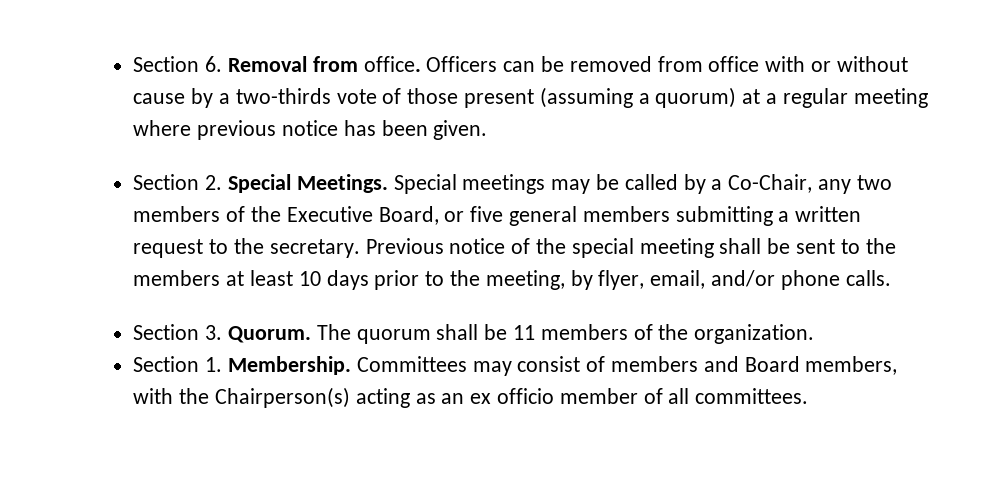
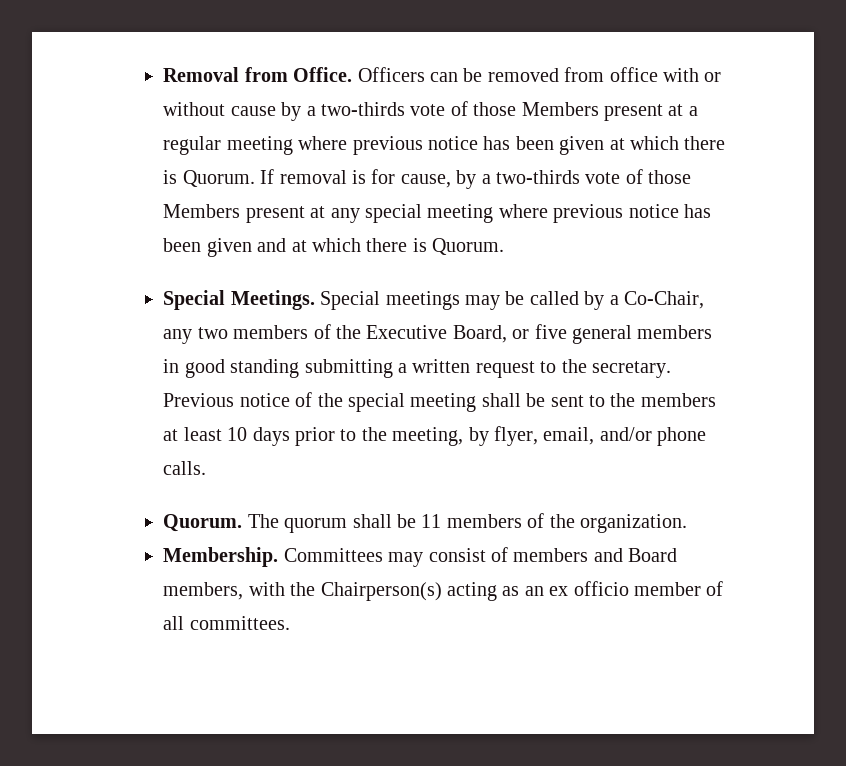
- Section 6. Removal from office.
+ Removal from Office.
- Officers can be removed from office with or without cause by a two-thirds vote of those present (assuming a quorum) at a regular meeting where previous notice has been given.
- Section 2. Special Meetings.
+ Officers can be removed from office with or without cause by a two-thirds vote of those Members present at a regular meeting where previous notice has been given at which there is Quorum. If removal is for cause, by a two-thirds vote of those Members present at any special meeting where previous notice has been given and at which there is Quorum.
+ Special Meetings.
- Special meetings may be called by a Co-Chair, any two members of the Executive Board, or five general members submitting a written request to the secretary.
+ Special meetings may be called by a Co-Chair, any two members of the Executive Board, or five general members in good standing submitting a written request to the secretary.
  Previous notice of the special meeting shall be sent to the members at least 10 days prior to the meeting, by flyer, email, and/or phone calls.
- Section 3. Quorum.
+ Quorum.
- Section 1. Membership.
+ Membership.

